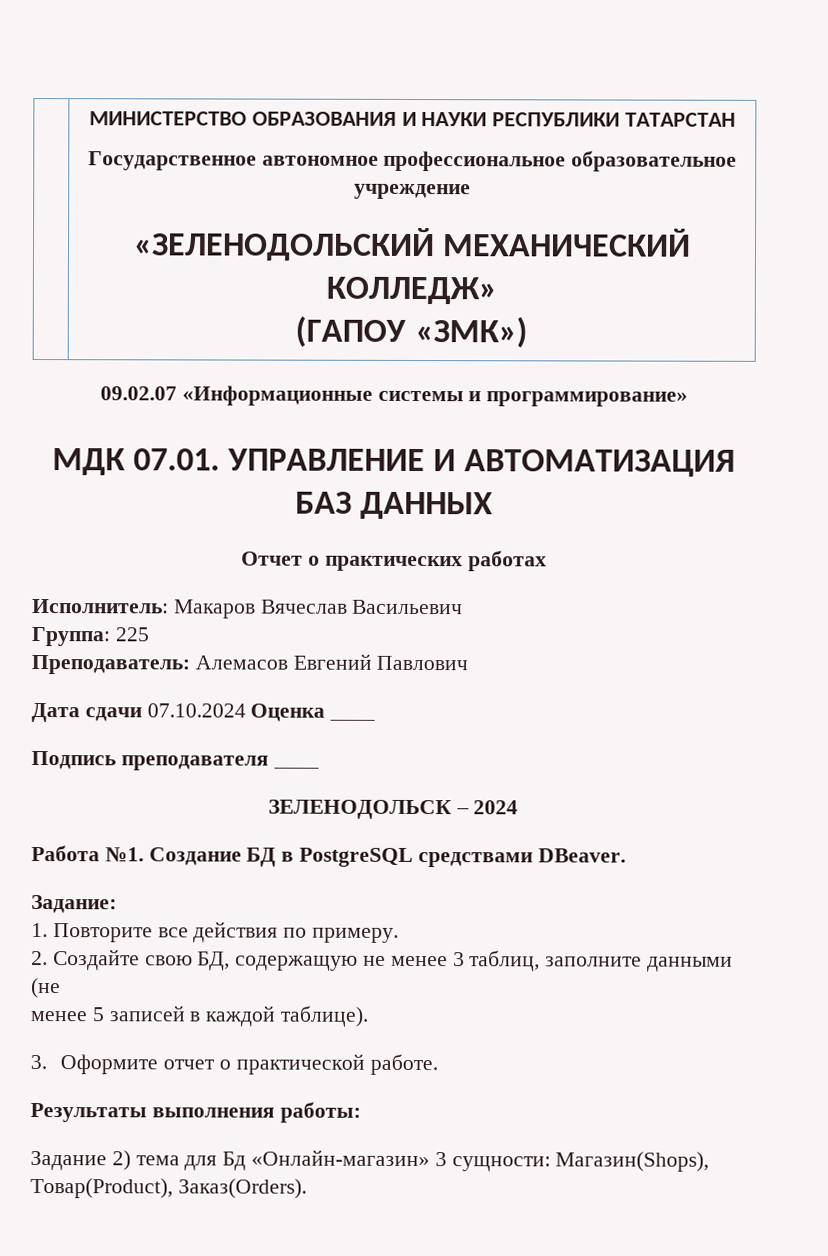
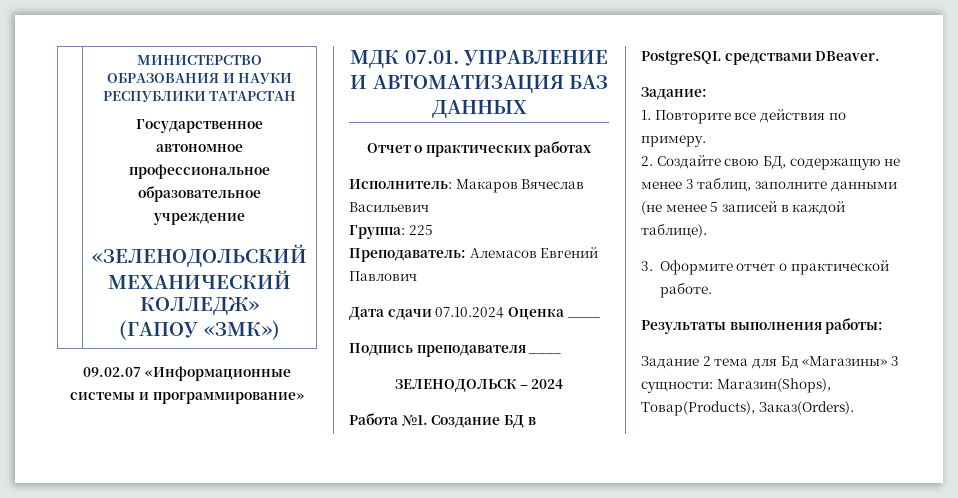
- 2. Создайте свою БД, содержащую не менее 3 таблиц, заполните данными (не
- менее 5 записей в каждой таблице).
+ 2. Создайте свою БД, содержащую не менее 3 таблиц, заполните данными (не менее 5 записей в каждой таблице).
- Задание 2) тема для Бд «Онлайн-магазин» 3 сущности: Магазин(Shops), Товар(Product), Заказ(Orders).
+ Задание 2 тема для Бд «Магазины» 3 сущности: Магазин(Shops), Товар(Products), Заказ(Orders).

